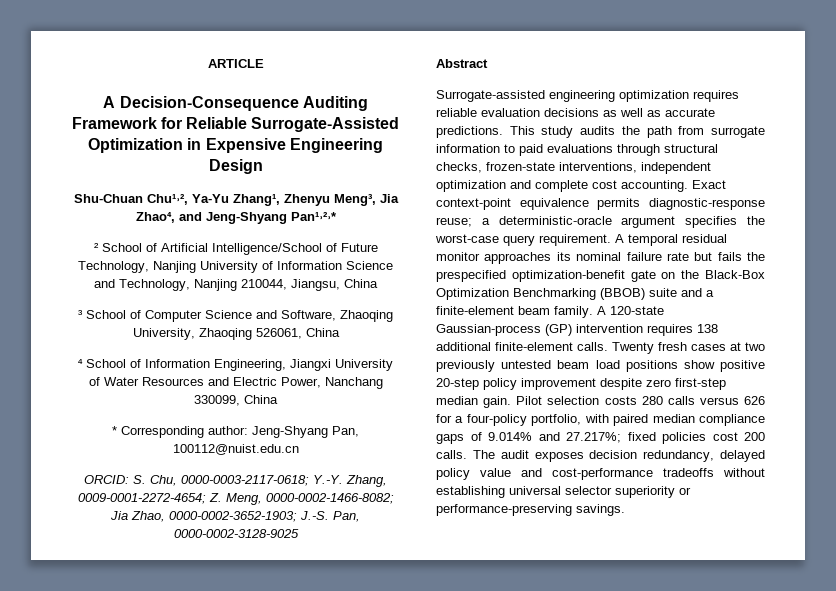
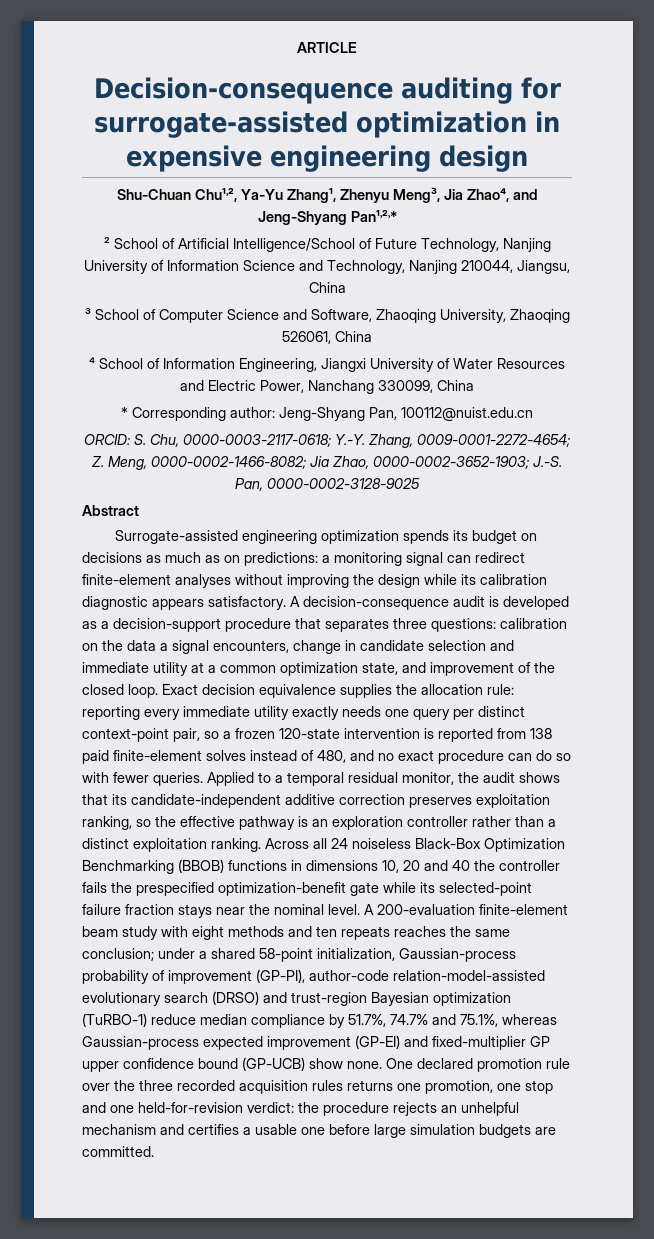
- A Decision-Consequence Auditing Framework for Reliable Surrogate-Assisted Optimization in Expensive Engineering Design
+ Decision-consequence auditing for surrogate-assisted optimization in expensive engineering design
- Surrogate-assisted engineering optimization requires reliable evaluation decisions as well as accurate predictions. This study audits the path from surrogate information to paid evaluations through structural checks, frozen-state interventions, independent optimization and complete cost accounting. Exact context-point equivalence permits diagnostic-response reuse; a deterministic-oracle argument specifies the worst-case query requirement. A temporal residual monitor approaches its nominal failure rate but fails the prespecified optimization-benefit gate on the Black-Box Optimization Benchmarking (BBOB) suite and a finite-element beam family. A 120-state Gaussian-process (GP) intervention requires 138 additional finite-element calls. Twenty fresh cases at two previously untested beam load positions show positive 20-step policy improvement despite zero first-step median gain. Pilot selection costs 280 calls versus 626 for a four-policy portfolio, with paired median compliance gaps of 9.014% and 27.217%; fixed policies cost 200 calls. The audit exposes decision redundancy, delayed policy value and cost-performance tradeoffs without establishing universal selector superiority or performance-preserving savings.
+ Surrogate-assisted engineering optimization spends its budget on decisions as much as on predictions: a monitoring signal can redirect finite-element analyses without improving the design while its calibration diagnostic appears satisfactory. A decision-consequence audit is developed as a decision-support procedure that separates three questions: calibration on the data a signal encounters, change in candidate selection and immediate utility at a common optimization state, and improvement of the closed loop. Exact decision equivalence supplies the allocation rule: reporting every immediate utility exactly needs one query per distinct context-point pair, so a frozen 120-state intervention is reported from 138 paid finite-element solves instead of 480, and no exact procedure can do so with fewer queries. Applied to a temporal residual monitor, the audit shows that its candidate-independent additive correction preserves exploitation ranking, so the effective pathway is an exploration controller rather than a distinct exploitation ranking. Across all 24 noiseless Black-Box Optimization Benchmarking (BBOB) functions in dimensions 10, 20 and 40 the controller fails the prespecified optimization-benefit gate while its selected-point failure fraction stays near the nominal level. A 200-evaluation finite-element beam study with eight methods and ten repeats reaches the same conclusion; under a shared 58-point initialization, Gaussian-process probability of improvement (GP-PI), author-code relation-model-assisted evolutionary search (DRSO) and trust-region Bayesian optimization (TuRBO-1) reduce median compliance by 51.7%, 74.7% and 75.1%, whereas Gaussian-process expected improvement (GP-EI) and fixed-multiplier GP upper confidence bound (GP-UCB) show none. One declared promotion rule over the three recorded acquisition rules returns one promotion, one stop and one held-for-revision verdict: the procedure rejects an unhelpful mechanism and certifies a usable one before large simulation budgets are committed.

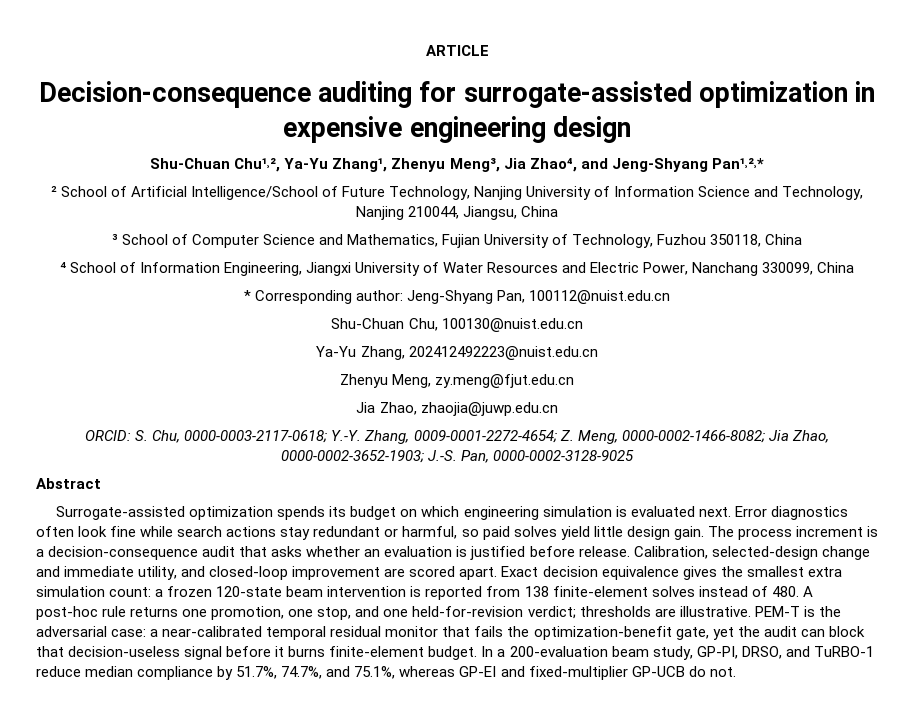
- ³ School of Computer Science and Software, Zhaoqing University, Zhaoqing 526061, China
+ ³ School of Computer Science and Mathematics, Fujian University of Technology, Fuzhou 350118, China
+ Shu-Chuan Chu, 100130@nuist.edu.cn
+ Ya-Yu Zhang, 202412492223@nuist.edu.cn
+ Zhenyu Meng, zy.meng@fjut.edu.cn
+ Jia Zhao, zhaojia@juwp.edu.cn
- Surrogate-assisted engineering optimization spends its budget on decisions as much as on predictions: a monitoring signal can redirect finite-element analyses without improving the design while its calibration diagnostic appears satisfactory. A decision-consequence audit is developed as a decision-support procedure that separates three questions: calibration on the data a signal encounters, change in candidate selection and immediate utility at a common optimization state, and improvement of the closed loop. Exact decision equivalence supplies the allocation rule: reporting every immediate utility exactly needs one query per distinct context-point pair, so a frozen 120-state intervention is reported from 138 paid finite-element solves instead of 480, and no exact procedure can do so with fewer queries. Applied to a temporal residual monitor, the audit shows that its candidate-independent additive correction preserves exploitation ranking, so the effective pathway is an exploration controller rather than a distinct exploitation ranking. Across all 24 noiseless Black-Box Optimization Benchmarking (BBOB) functions in dimensions 10, 20 and 40 the controller fails the prespecified optimization-benefit gate while its selected-point failure fraction stays near the nominal level. A 200-evaluation finite-element beam study with eight methods and ten repeats reaches the same conclusion; under a shared 58-point initialization, Gaussian-process probability of improvement (GP-PI), author-code relation-model-assisted evolutionary search (DRSO) and trust-region Bayesian optimization (TuRBO-1) reduce median compliance by 51.7%, 74.7% and 75.1%, whereas Gaussian-process expected improvement (GP-EI) and fixed-multiplier GP upper confidence bound (GP-UCB) show none. One declared promotion rule over the three recorded acquisition rules returns one promotion, one stop and one held-for-revision verdict: the procedure rejects an unhelpful mechanism and certifies a usable one before large simulation budgets are committed.
+ Surrogate-assisted optimization spends its budget on which engineering simulation is evaluated next. Error diagnostics often look fine while search actions stay redundant or harmful, so paid solves yield little design gain. The process increment is a decision-consequence audit that asks whether an evaluation is justified before release. Calibration, selected-design change and immediate utility, and closed-loop improvement are scored apart. Exact decision equivalence gives the smallest extra simulation count: a frozen 120-state beam intervention is reported from 138 finite-element solves instead of 480. A post-hoc rule returns one promotion, one stop, and one held-for-revision verdict; thresholds are illustrative. PEM-T is the adversarial case: a near-calibrated temporal residual monitor that fails the optimization-benefit gate, yet the audit can block that decision-useless signal before it burns finite-element budget. In a 200-evaluation beam study, GP-PI, DRSO, and TuRBO-1 reduce median compliance by 51.7%, 74.7%, and 75.1%, whereas GP-EI and fixed-multiplier GP-UCB do not.

